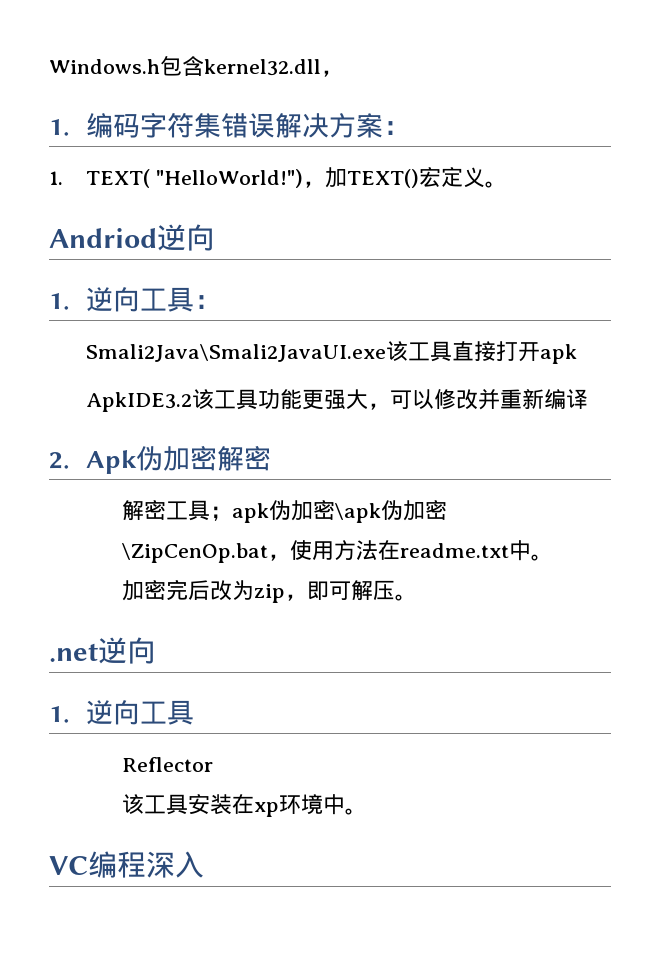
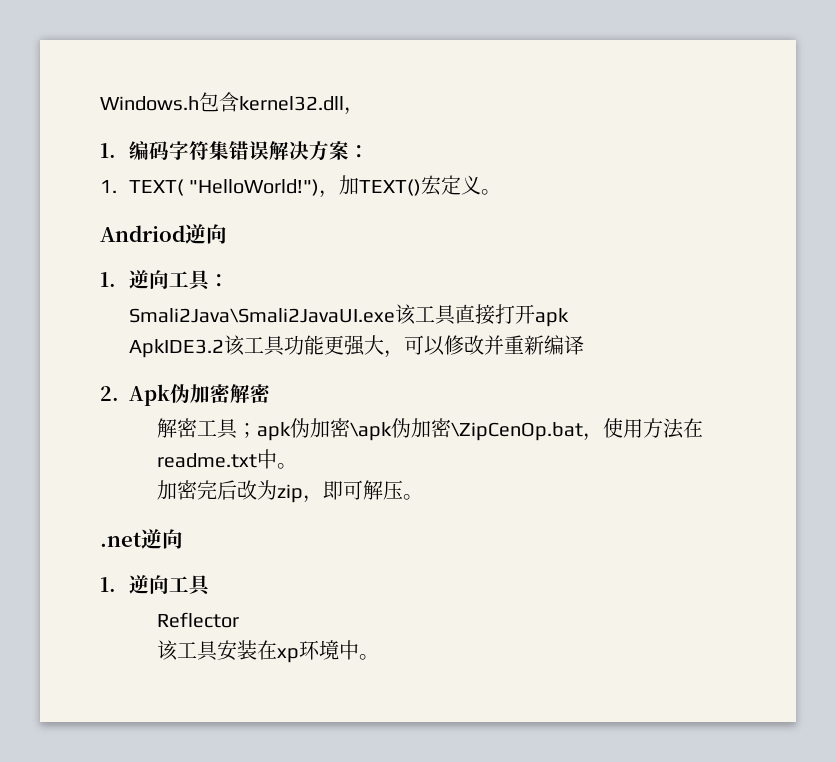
- VC编程深入

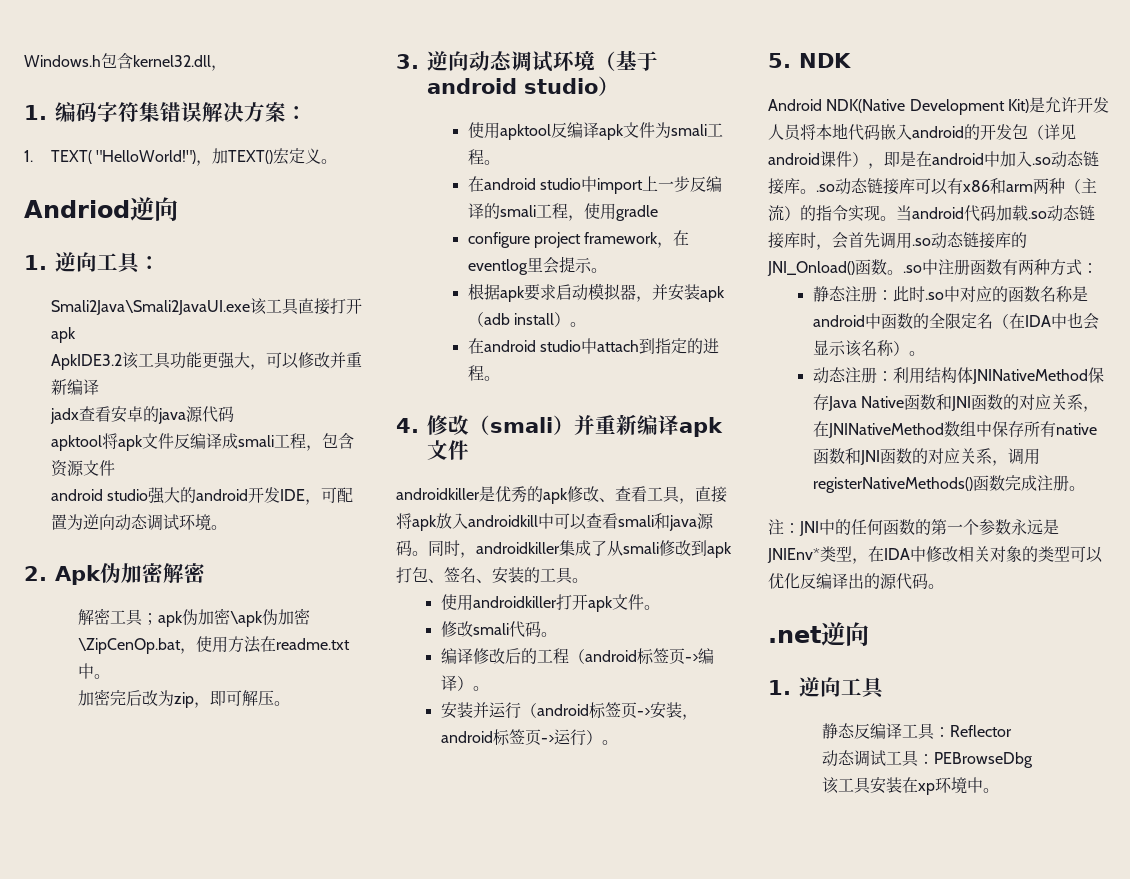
+ jadx查看安卓的java源代码
+ apktool将apk文件反编译成smali工程，包含资源文件
+ android studio强大的android开发IDE，可配置为逆向动态调试环境。
+ 3.逆向动态调试环境（基于android studio）
+ 使用apktool反编译apk文件为smali工程。
+ 在android studio中import上一步反编译的smali工程，使用gradle
+ configure project framework，在eventlog里会提示。
+ 根据apk要求启动模拟器，并安装apk（adb install）。
+ 在android studio中attach到指定的进程。
+ 4.修改（smali）并重新编译apk文件
+ androidkiller是优秀的apk修改、查看工具，直接将apk放入androidkill中可以查看smali和java源码。同时，androidkiller集成了从smali修改到apk打包、签名、安装的工具。
+ 使用androidkiller打开apk文件。
+ 修改smali代码。
+ 编译修改后的工程（android标签页->编译）。
+ 安装并运行（android标签页->安装，android标签页->运行）。
+ 5. NDK
+ Android NDK(Native Development Kit)是允许开发人员将本地代码嵌入android的开发包（详见android课件），即是在android中加入.so动态链接库。.so动态链接库可以有x86和arm两种（主流）的指令实现。当android代码加载.so动态链接库时，会首先调用.so动态链接库的JNI_Onload()函数。.so中注册函数有两种方式：
+ 静态注册：此时.so中对应的函数名称是android中函数的全限定名（在IDA中也会显示该名称）。
+ 动态注册：利用结构体JNINativeMethod保存Java Native函数和JNI函数的对应关系，在JNINativeMethod数组中保存所有native函数和JNI函数的对应关系，调用registerNativeMethods()函数完成注册。
+ 注：JNI中的任何函数的第一个参数永远是JNIEnv*类型，在IDA中修改相关对象的类型可以优化反编译出的源代码。
- Reflector
+ 静态反编译工具：Reflector
+ 动态调试工具：PEBrowseDbg

